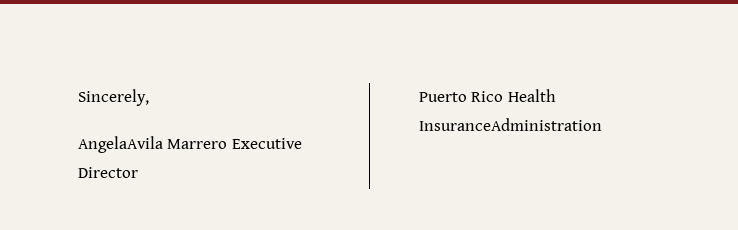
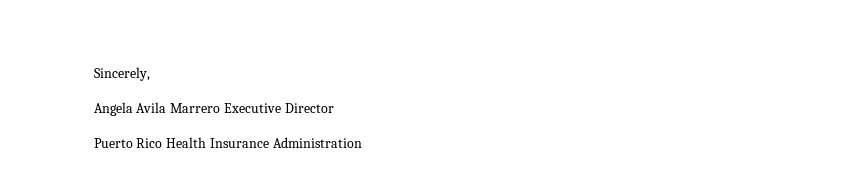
- AngelaAvila Marrero Executive Director
+ Angela Avila Marrero Executive Director
- Puerto Rico Health InsuranceAdministration
+ Puerto Rico Health Insurance Administration

